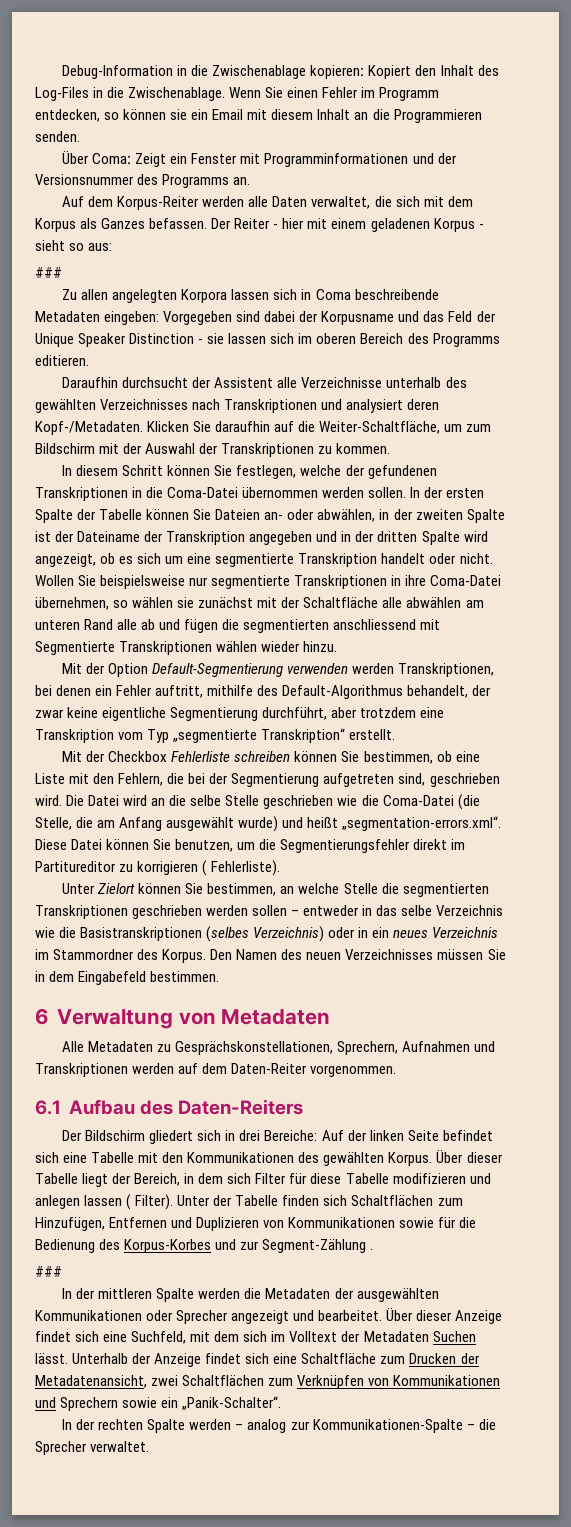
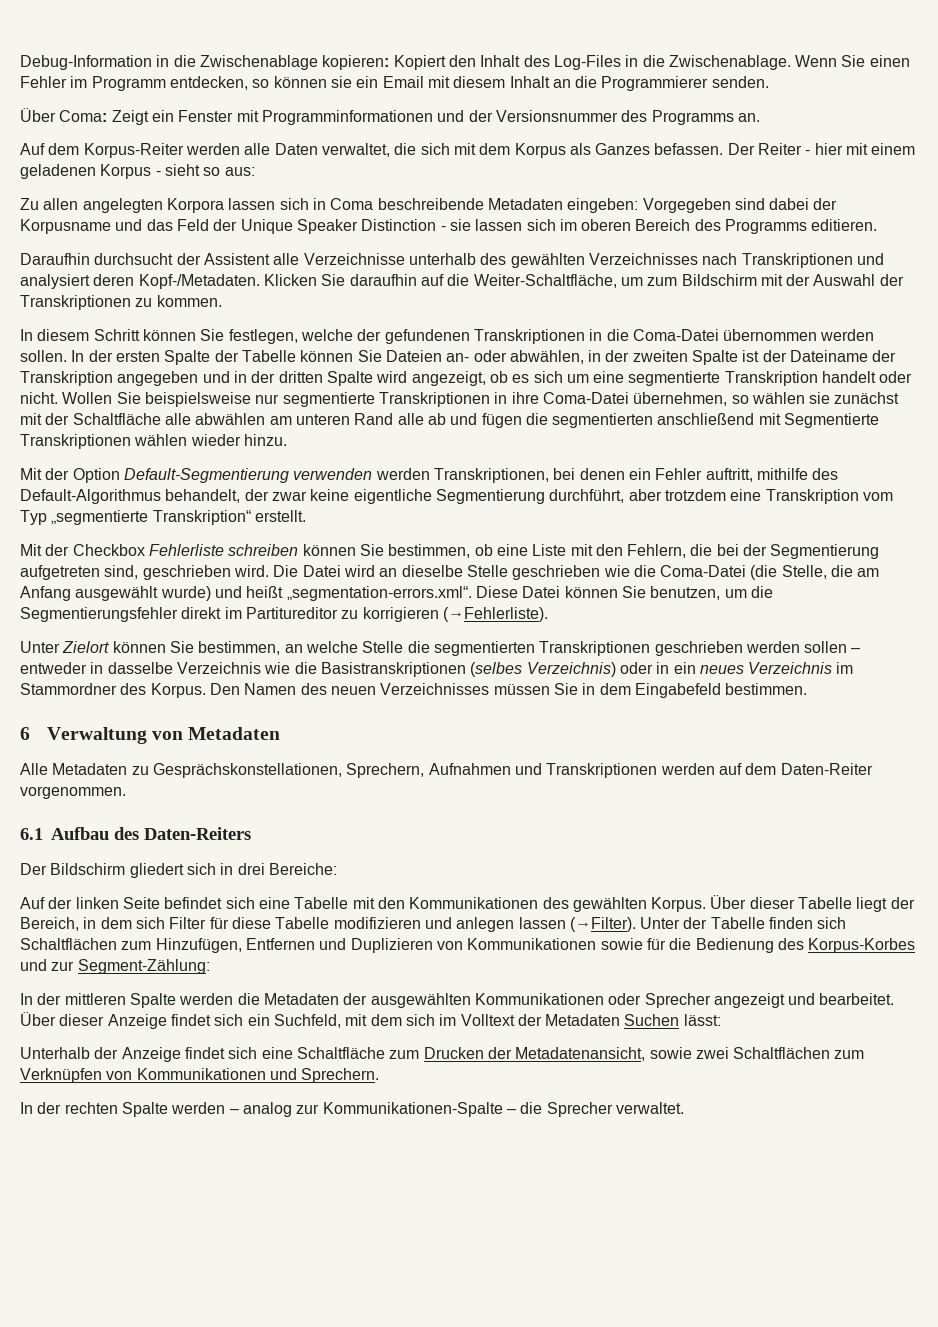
- Wenn Sie einen Fehler im Programm entdecken, so können sie ein Email mit diesem Inhalt an die Programmieren senden.
+ Wenn Sie einen Fehler im Programm entdecken, so können sie ein Email mit diesem Inhalt an die Programmierer senden.
  Der Reiter - hier mit einem geladenen Korpus - sieht so aus:
- ###
- Wollen Sie beispielsweise nur segmentierte Transkriptionen in ihre Coma-Datei übernehmen, so wählen sie zunächst mit der Schaltfläche alle abwählen am unteren Rand alle ab und fügen die segmentierten anschliessend mit Segmentierte Transkriptionen wählen wieder hinzu.
+ Wollen Sie beispielsweise nur segmentierte Transkriptionen in ihre Coma-Datei übernehmen, so wählen sie zunächst mit der Schaltfläche alle abwählen am unteren Rand alle ab und fügen die segmentierten anschließend mit Segmentierte Transkriptionen wählen wieder hinzu.
- Die Datei wird an die selbe Stelle geschrieben wie die Coma-Datei (die Stelle, die am Anfang ausgewählt wurde) und heißt „segmentation-errors.xml“. Diese Datei können Sie benutzen, um die Segmentierungsfehler direkt im Partitureditor zu korrigieren ( Fehlerliste).
+ Die Datei wird an dieselbe Stelle geschrieben wie die Coma-Datei (die Stelle, die am Anfang ausgewählt wurde) und heißt „segmentation-errors.xml“. Diese Datei können Sie benutzen, um die Segmentierungsfehler direkt im Partitureditor zu korrigieren (→Fehlerliste).
- Unter Zielort können Sie bestimmen, an welche Stelle die segmentierten Transkriptionen geschrieben werden sollen – entweder in das selbe Verzeichnis wie die Basistranskriptionen (selbes Verzeichnis) oder in ein neues Verzeichnis im Stammordner des Korpus.
+ Unter Zielort können Sie bestimmen, an welche Stelle die segmentierten Transkriptionen geschrieben werden sollen – entweder in dasselbe Verzeichnis wie die Basistranskriptionen (selbes Verzeichnis) oder in ein neues Verzeichnis im Stammordner des Korpus.
- Der Bildschirm gliedert sich in drei Bereiche: Auf der linken Seite befindet sich eine Tabelle mit den Kommunikationen des gewählten Korpus.
+ Der Bildschirm gliedert sich in drei Bereiche:
+ Auf der linken Seite befindet sich eine Tabelle mit den Kommunikationen des gewählten Korpus.
- Über dieser Tabelle liegt der Bereich, in dem sich Filter für diese Tabelle modifizieren und anlegen lassen ( Filter).
+ Über dieser Tabelle liegt der Bereich, in dem sich Filter für diese Tabelle modifizieren und anlegen lassen (→Filter).
- Unter der Tabelle finden sich Schaltflächen zum Hinzufügen, Entfernen und Duplizieren von Kommunikationen sowie für die Bedienung des Korpus-Korbes und zur Segment-Zählung .
- ###
+ Unter der Tabelle finden sich Schaltflächen zum Hinzufügen, Entfernen und Duplizieren von Kommunikationen sowie für die Bedienung des Korpus-Korbes und zur Segment-Zählung:
- Über dieser Anzeige findet sich eine Suchfeld, mit dem sich im Volltext der Metadaten Suchen lässt. Unterhalb der Anzeige findet sich eine Schaltfläche zum Drucken der Metadatenansicht, zwei Schaltflächen zum Verknüpfen von Kommunikationen und Sprechern sowie ein „Panik-Schalter“.
+ Über dieser Anzeige findet sich ein Suchfeld, mit dem sich im Volltext der Metadaten Suchen lässt:
+ Unterhalb der Anzeige findet sich eine Schaltfläche zum Drucken der Metadatenansicht, sowie zwei Schaltflächen zum Verknüpfen von Kommunikationen und Sprechern.

